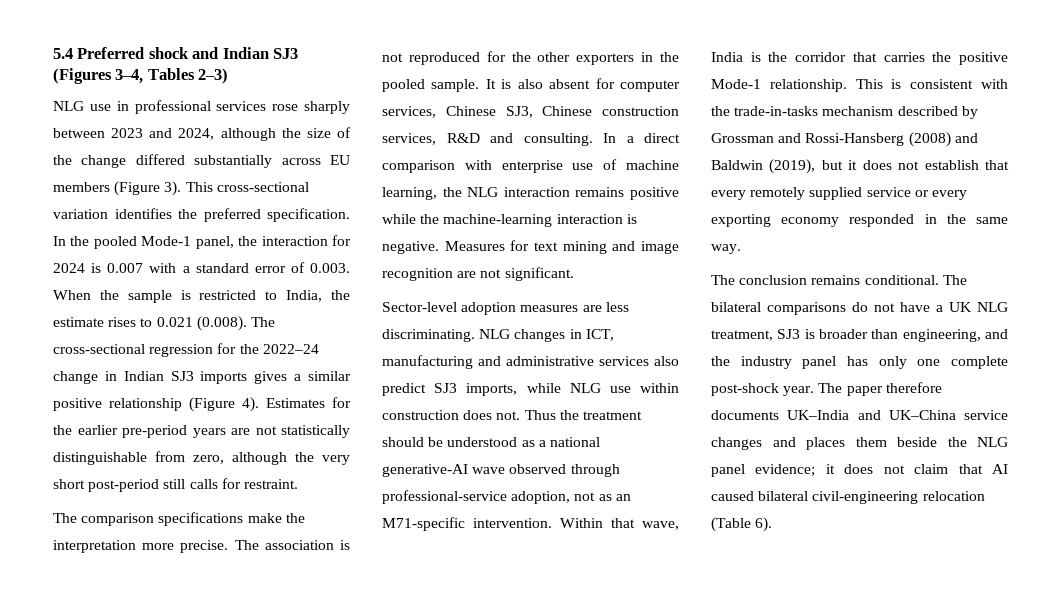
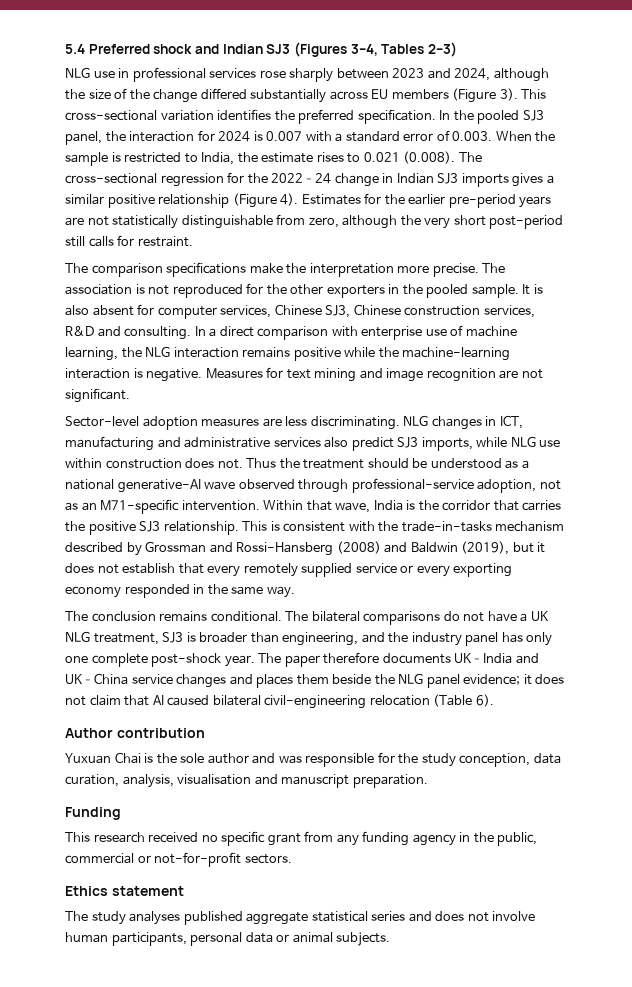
- In the pooled Mode-1 panel, the interaction for 2024 is 0.007 with a standard error of 0.003. When the sample is restricted to India, the estimate rises to 0.021 (0.008). The cross-sectional regression for the 2022–24 change in Indian SJ3 imports gives a similar positive relationship (Figure 4).
+ In the pooled SJ3 panel, the interaction for 2024 is 0.007 with a standard error of 0.003. When the sample is restricted to India, the estimate rises to 0.021 (0.008). The cross-sectional regression for the 2022–24 change in Indian SJ3 imports gives a similar positive relationship (Figure 4).
- Within that wave, India is the corridor that carries the positive Mode-1 relationship.
+ Within that wave, India is the corridor that carries the positive SJ3 relationship.
+ Author contribution
+ Yuxuan Chai is the sole author and was responsible for the study conception, data curation, analysis, visualisation and manuscript preparation.
+ Funding
+ This research received no specific grant from any funding agency in the public, commercial or not-for-profit sectors.
+ Ethics statement
+ The study analyses published aggregate statistical series and does not involve human participants, personal data or animal subjects.

